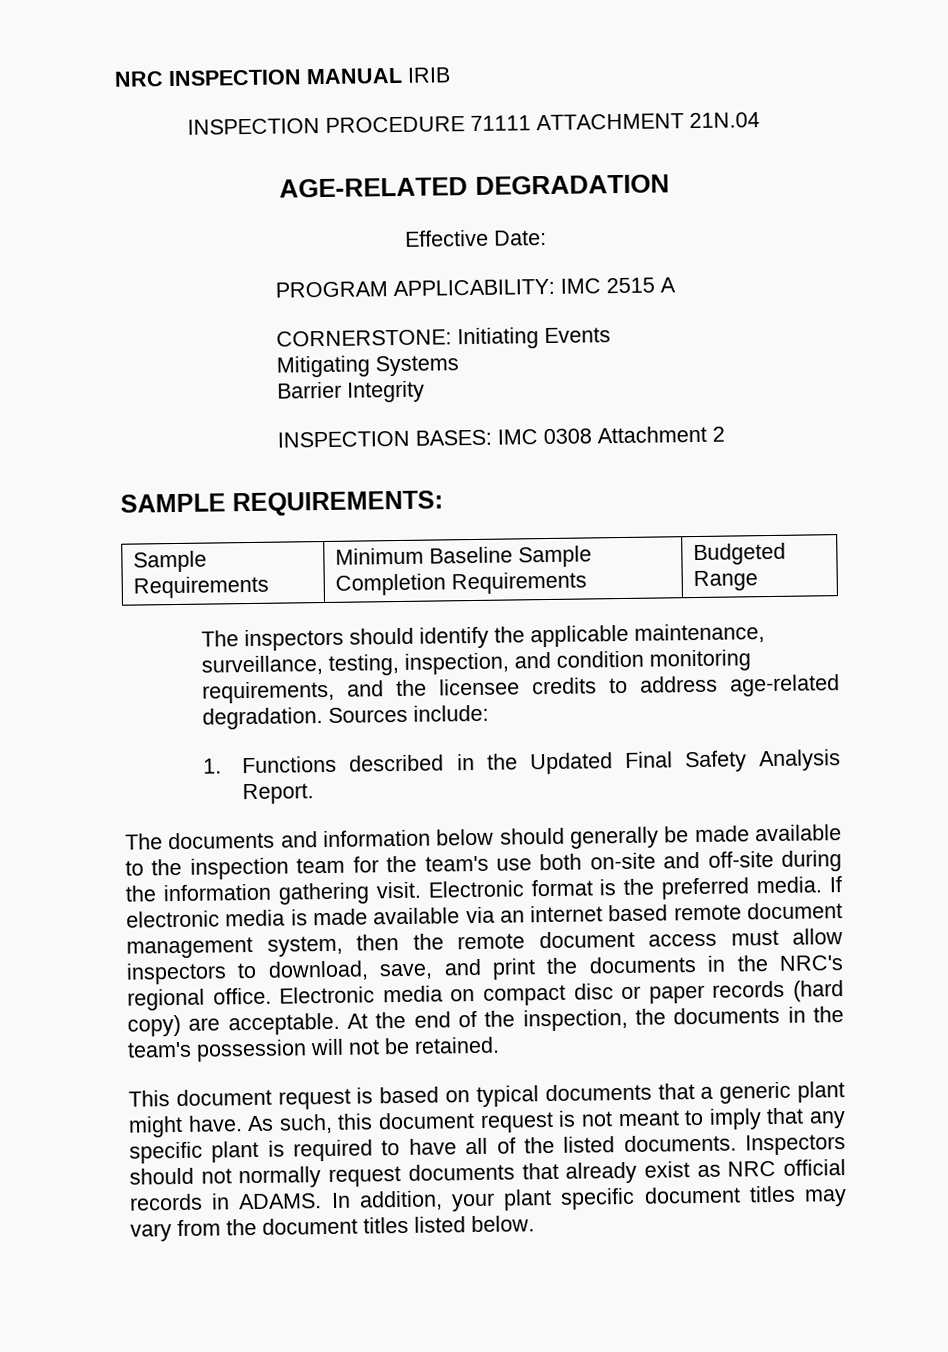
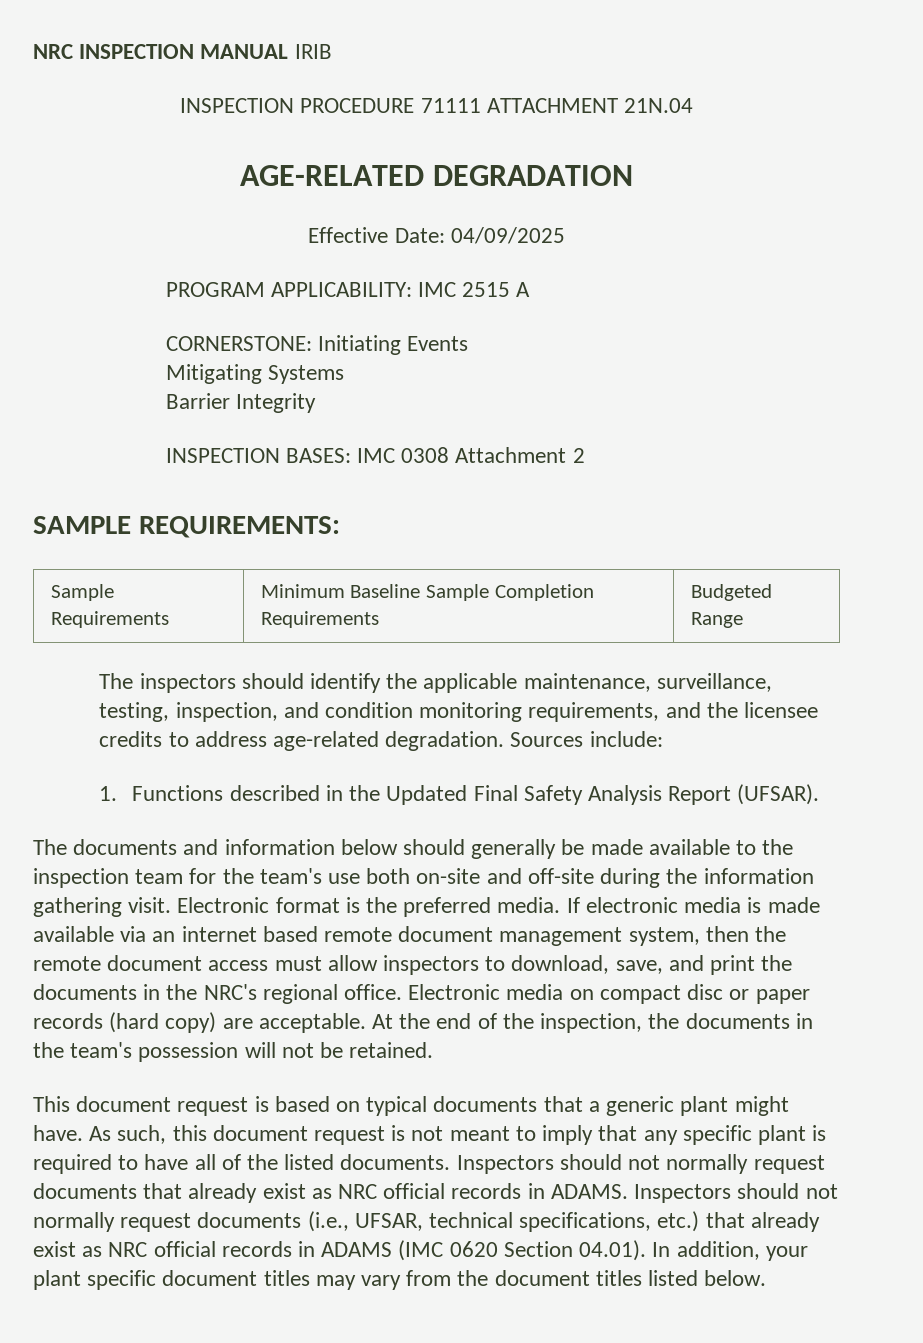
- Effective Date:
+ Effective Date: 04/09/2025
- 1. Functions described in the Updated Final Safety Analysis Report.
+ 1. Functions described in the Updated Final Safety Analysis Report (UFSAR).
- In addition, your plant specific document titles may vary from the document titles listed below.
+ Inspectors should not normally request documents (i.e., UFSAR, technical specifications, etc.) that already exist as NRC official records in ADAMS (IMC 0620 Section 04.01). In addition, your plant specific document titles may vary from the document titles listed below.

